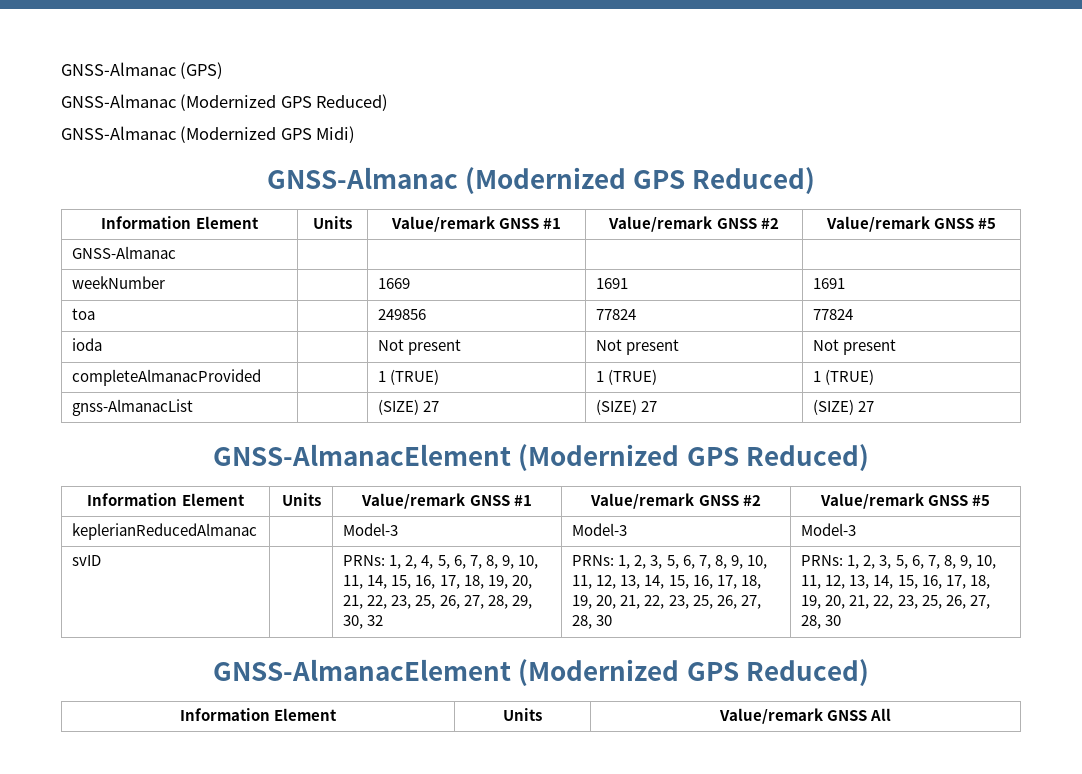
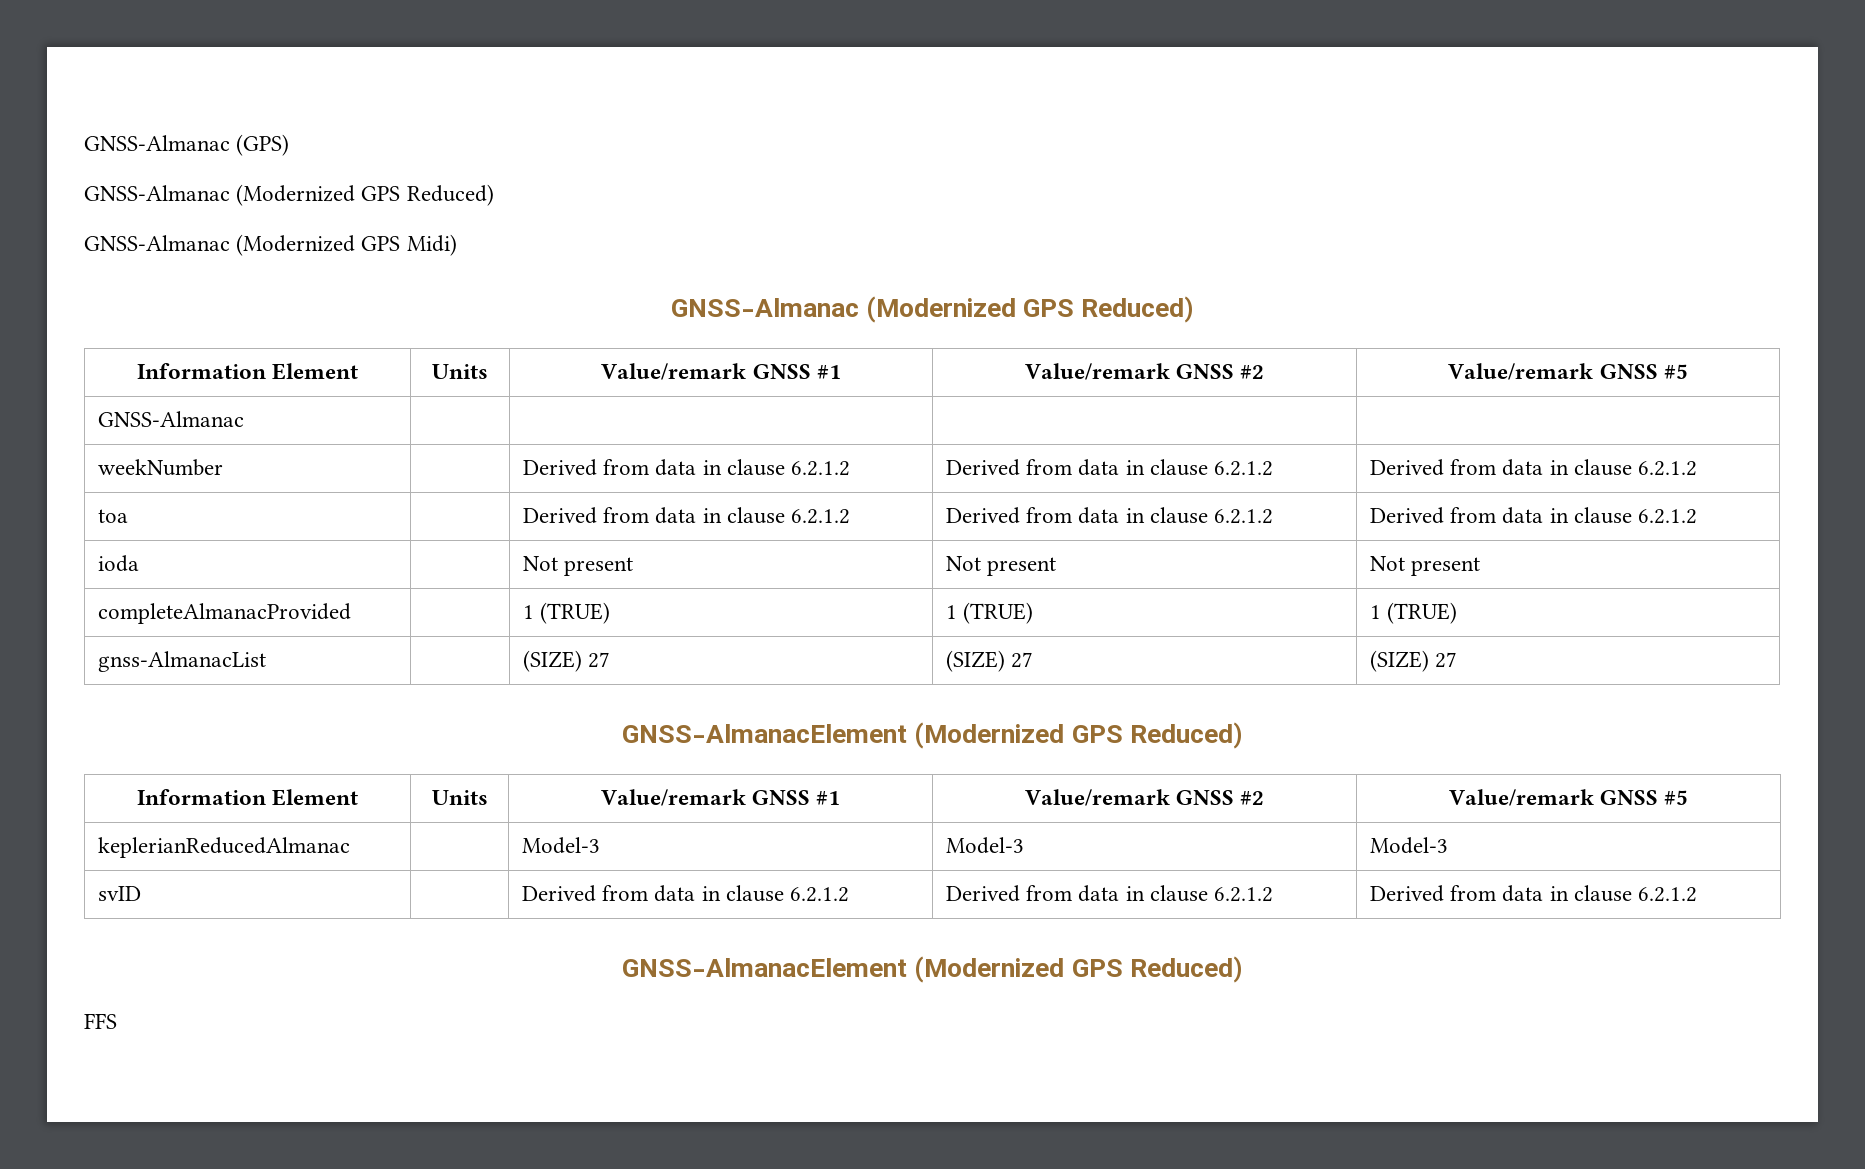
- weekNumber | | 1669 | 1691 | 1691
- toa | | 249856 | 77824 | 77824
+ weekNumber | | Derived from data in clause 6.2.1.2 | Derived from data in clause 6.2.1.2 | Derived from data in clause 6.2.1.2
+ toa | | Derived from data in clause 6.2.1.2 | Derived from data in clause 6.2.1.2 | Derived from data in clause 6.2.1.2
- svID | | PRNs: 1, 2, 4, 5, 6, 7, 8, 9, 10, 11, 14, 15, 16, 17, 18, 19, 20, 21, 22, 23, 25, 26, 27, 28, 29, 30, 32 | PRNs: 1, 2, 3, 5, 6, 7, 8, 9, 10, 11, 12, 13, 14, 15, 16, 17, 18, 19, 20, 21, 22, 23, 25, 26, 27, 28, 30 | PRNs: 1, 2, 3, 5, 6, 7, 8, 9, 10, 11, 12, 13, 14, 15, 16, 17, 18, 19, 20, 21, 22, 23, 25, 26, 27, 28, 30
+ svID | | Derived from data in clause 6.2.1.2 | Derived from data in clause 6.2.1.2 | Derived from data in clause 6.2.1.2
  GNSS-AlmanacElement (Modernized GPS Reduced)
- Information Element | Units | Value/remark GNSS All
+ FFS

